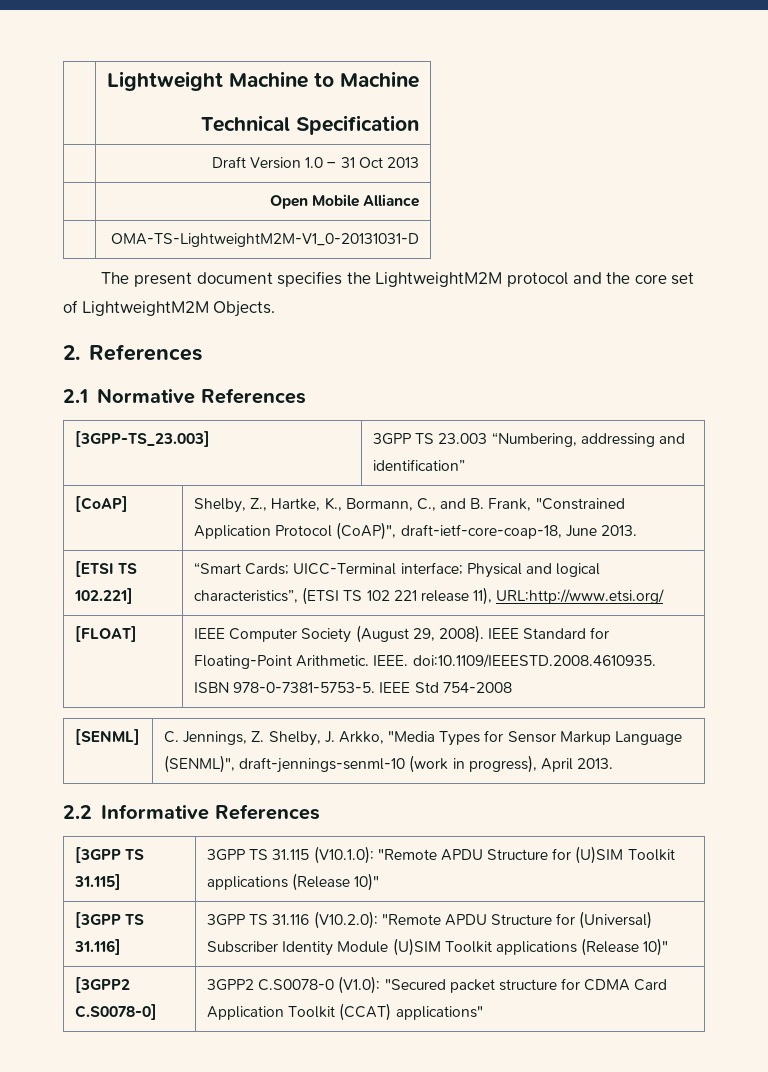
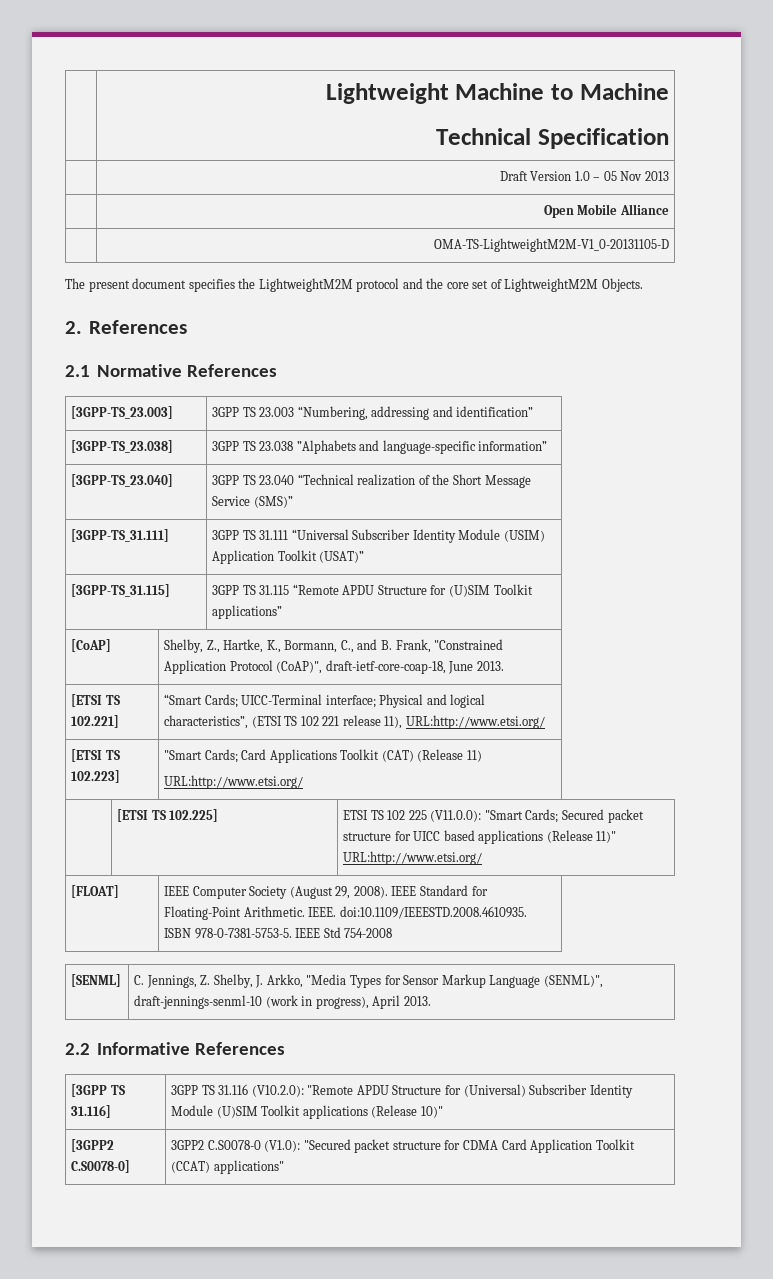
- | Draft Version 1.0 – 31 Oct 2013
+ | Draft Version 1.0 – 05 Nov 2013
- | OMA-TS-LightweightM2M-V1_0-20131031-D
+ | OMA-TS-LightweightM2M-V1_0-20131105-D
+ [3GPP-TS_23.038] | 3GPP TS 23.038 ”Alphabets and language-specific information”
+ [3GPP-TS_23.040] | 3GPP TS 23.040 “Technical realization of the Short Message Service (SMS)”
+ [3GPP-TS_31.111] | 3GPP TS 31.111 “Universal Subscriber Identity Module (USIM) Application Toolkit (USAT)”
+ [3GPP-TS_31.115] | 3GPP TS 31.115 “Remote APDU Structure for (U)SIM Toolkit applications”
+ [ETSI TS 102.223] | "Smart Cards; Card Applications Toolkit (CAT) (Release 11)
+ URL:http://www.etsi.org/
+ | [ETSI TS 102.225] | ETSI TS 102 225 (V11.0.0): "Smart Cards; Secured packet structure for UICC based applications (Release 11)" URL:http://www.etsi.org/
- [3GPP TS 31.115] | 3GPP TS 31.115 (V10.1.0): "Remote APDU Structure for (U)SIM Toolkit applications (Release 10)"

